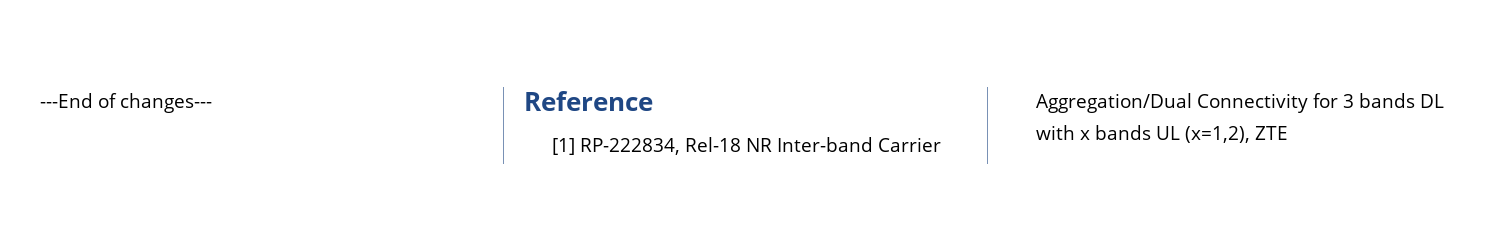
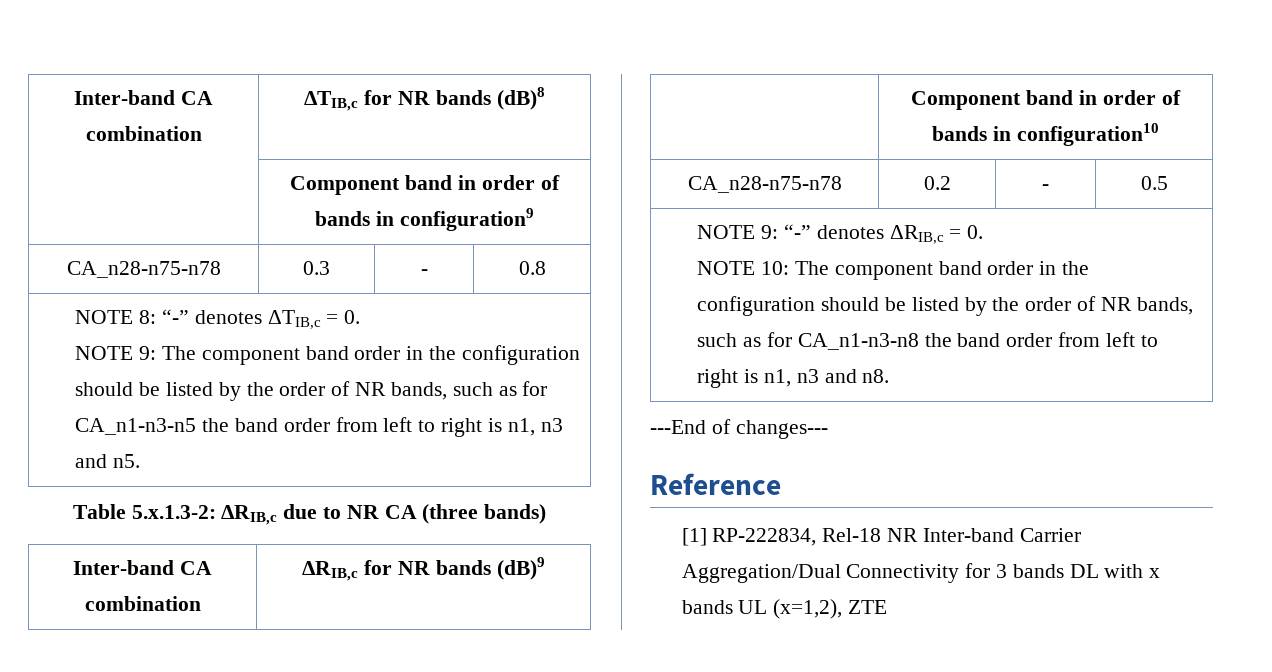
+ Inter-band CA combination | ΔTIB,c for NR bands (dB)8
+ | Component band in order of bands in configuration9
+ CA_n28-n75-n78 | 0.3 | - | 0.8
+ NOTE 8: “-” denotes ΔTIB,c = 0.
+ NOTE 9: The component band order in the configuration should be listed by the order of NR bands, such as for CA_n1-n3-n5 the band order from left to right is n1, n3 and n5.
+ Table 5.x.1.3-2: ΔRIB,c due to NR CA (three bands)
+ Inter-band CA combination | ΔRIB,c for NR bands (dB)9
+ | Component band in order of bands in configuration10
+ CA_n28-n75-n78 | 0.2 | - | 0.5
+ NOTE 9: “-” denotes ΔRIB,c = 0.
+ NOTE 10: The component band order in the configuration should be listed by the order of NR bands, such as for CA_n1-n3-n8 the band order from left to right is n1, n3 and n8.

